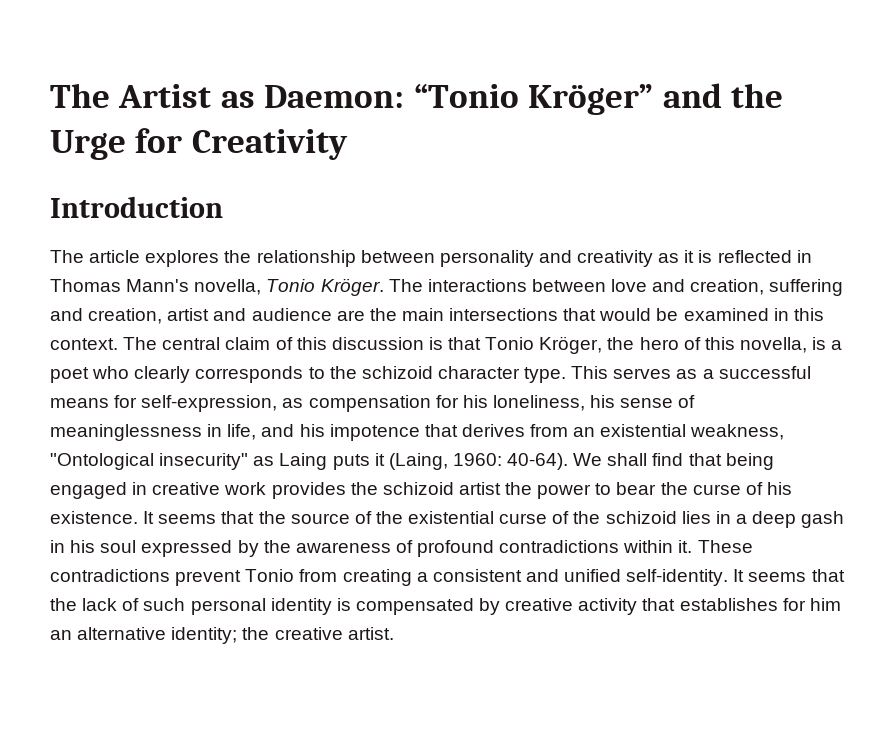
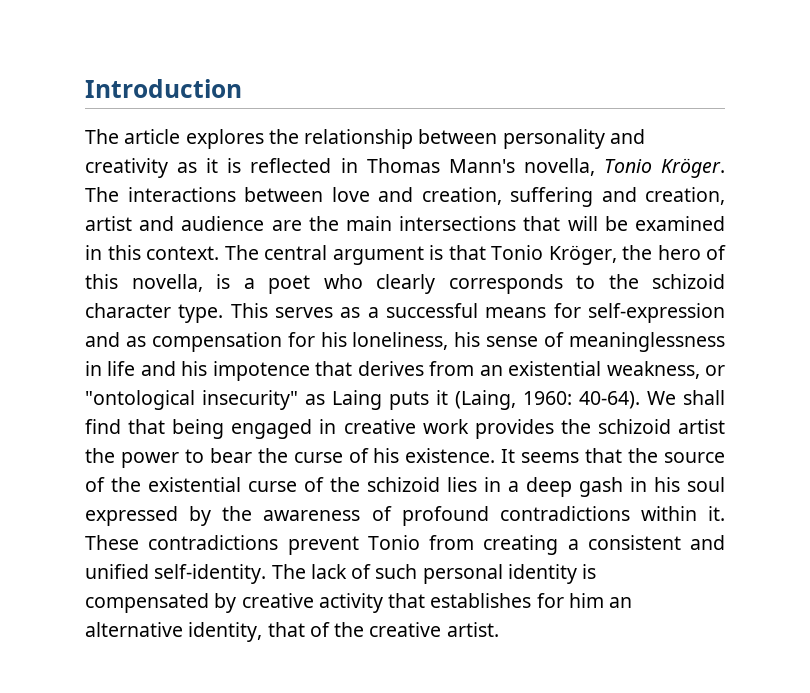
- The Artist as Daemon: “Tonio Kröger” and the Urge for Creativity
- The interactions between love and creation, suffering and creation, artist and audience are the main intersections that would be examined in this context.
+ The interactions between love and creation, suffering and creation, artist and audience are the main intersections that will be examined in this context.
- The central claim of this discussion is that Tonio Kröger, the hero of this novella, is a poet who clearly corresponds to the schizoid character type.
+ The central argument is that Tonio Kröger, the hero of this novella, is a poet who clearly corresponds to the schizoid character type.
- This serves as a successful means for self-expression, as compensation for his loneliness, his sense of meaninglessness in life, and his impotence that derives from an existential weakness, "Ontological insecurity" as Laing puts it (Laing, 1960: 40-64).
+ This serves as a successful means for self-expression and as compensation for his loneliness, his sense of meaninglessness in life and his impotence that derives from an existential weakness, or "ontological insecurity" as Laing puts it (Laing, 1960: 40-64).
- It seems that the lack of such personal identity is compensated by creative activity that establishes for him an alternative identity; the creative artist.
+ The lack of such personal identity is compensated by creative activity that establishes for him an alternative identity, that of the creative artist.

